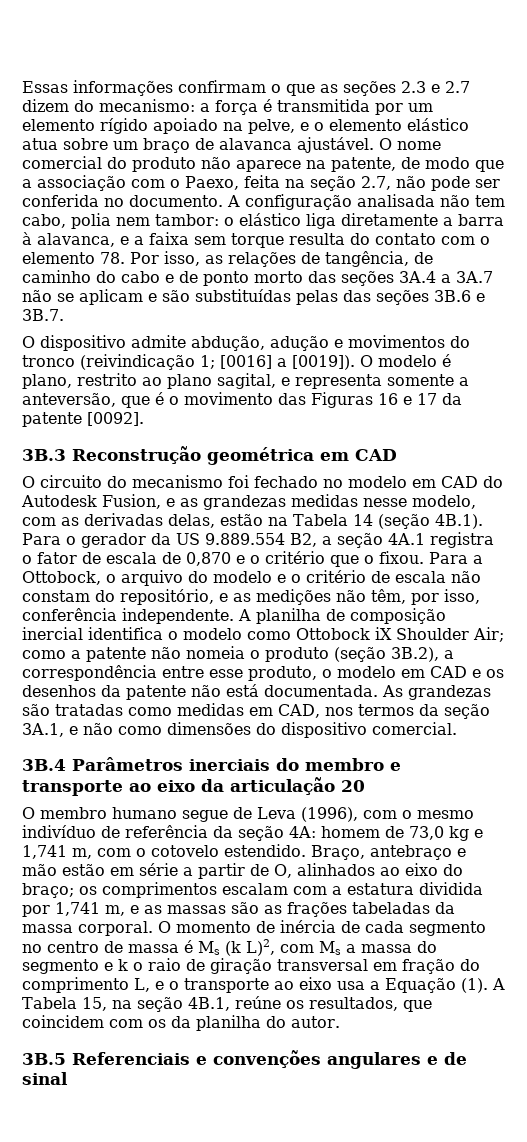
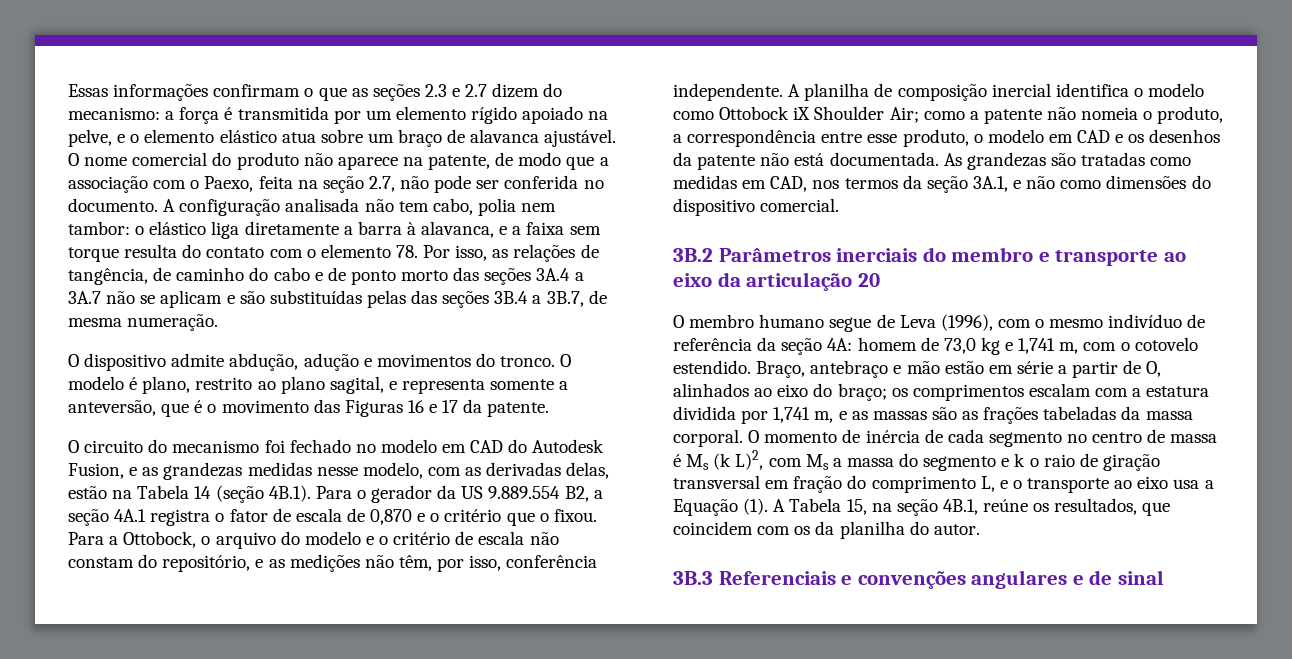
- A configuração analisada não tem cabo, polia nem tambor: o elástico liga diretamente a barra à alavanca, e a faixa sem torque resulta do contato com o elemento 78. Por isso, as relações de tangência, de caminho do cabo e de ponto morto das seções 3A.4 a 3A.7 não se aplicam e são substituídas pelas das seções 3B.6 e 3B.7.
+ A configuração analisada não tem cabo, polia nem tambor: o elástico liga diretamente a barra à alavanca, e a faixa sem torque resulta do contato com o elemento 78. Por isso, as relações de tangência, de caminho do cabo e de ponto morto das seções 3A.4 a 3A.7 não se aplicam e são substituídas pelas das seções 3B.4 a 3B.7, de mesma numeração.
- O dispositivo admite abdução, adução e movimentos do tronco (reivindicação 1; [0016] a [0019]).
+ O dispositivo admite abdução, adução e movimentos do tronco.
- O modelo é plano, restrito ao plano sagital, e representa somente a anteversão, que é o movimento das Figuras 16 e 17 da patente [0092].
- 3B.3 Reconstrução geométrica em CAD
+ O modelo é plano, restrito ao plano sagital, e representa somente a anteversão, que é o movimento das Figuras 16 e 17 da patente.
- A planilha de composição inercial identifica o modelo como Ottobock iX Shoulder Air; como a patente não nomeia o produto (seção 3B.2), a correspondência entre esse produto, o modelo em CAD e os desenhos da patente não está documentada.
+ A planilha de composição inercial identifica o modelo como Ottobock iX Shoulder Air; como a patente não nomeia o produto, a correspondência entre esse produto, o modelo em CAD e os desenhos da patente não está documentada.
- 3B.4 Parâmetros inerciais do membro e transporte ao eixo da articulação 20
+ 3B.2 Parâmetros inerciais do membro e transporte ao eixo da articulação 20
- 3B.5 Referenciais e convenções angulares e de sinal
+ 3B.3 Referenciais e convenções angulares e de sinal

